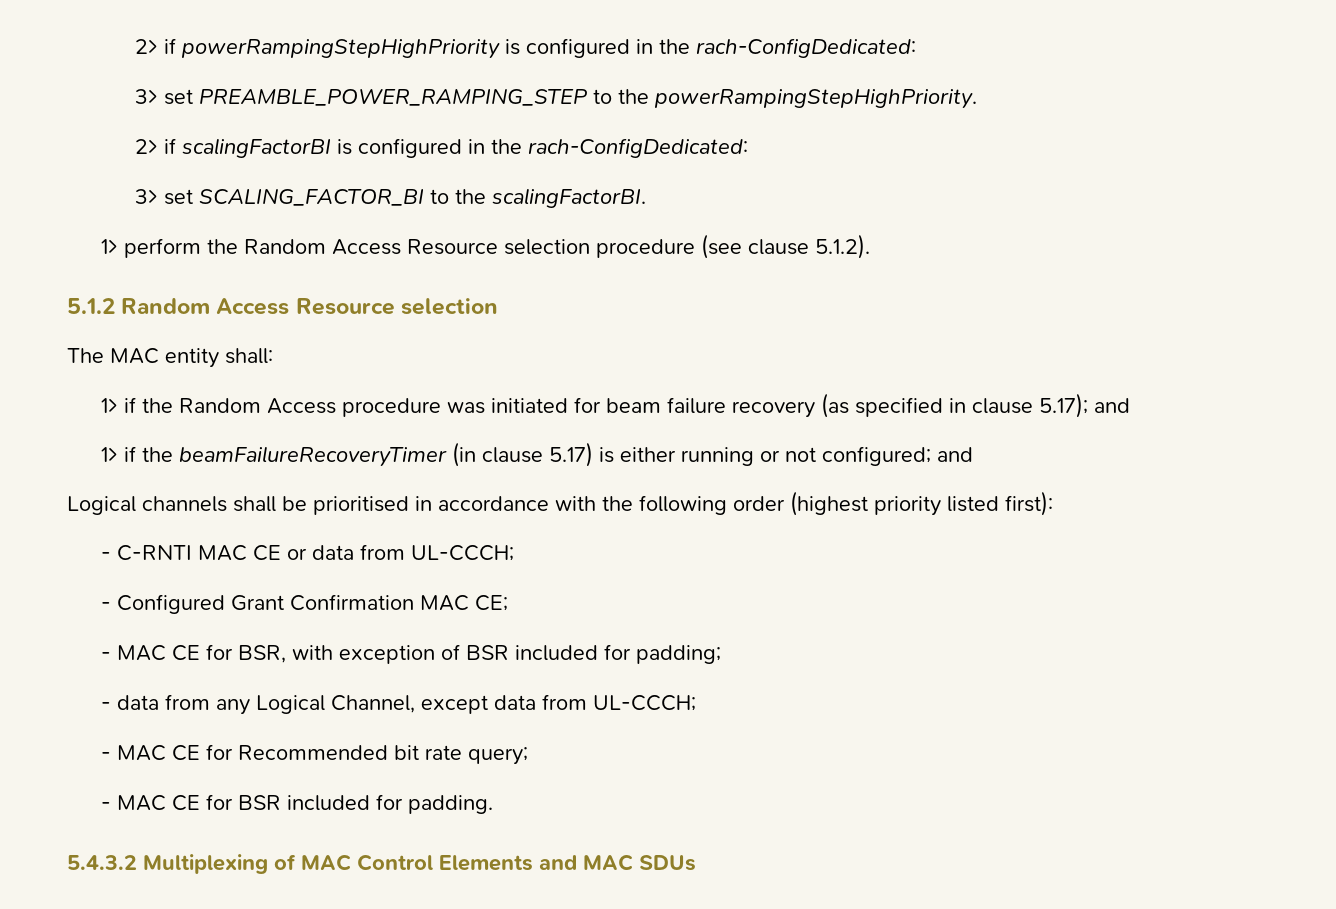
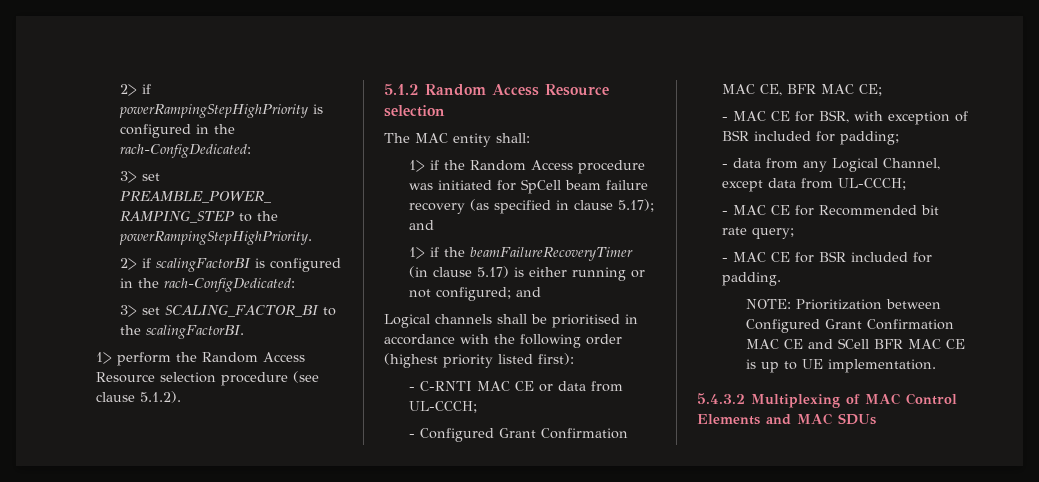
- 1> if the Random Access procedure was initiated for beam failure recovery (as specified in clause 5.17); and
+ 1> if the Random Access procedure was initiated for SpCell beam failure recovery (as specified in clause 5.17); and
- - Configured Grant Confirmation MAC CE;
+ - Configured Grant Confirmation MAC CE, BFR MAC CE;
+ NOTE: Prioritization between Configured Grant Confirmation MAC CE and SCell BFR MAC CE is up to UE implementation.

